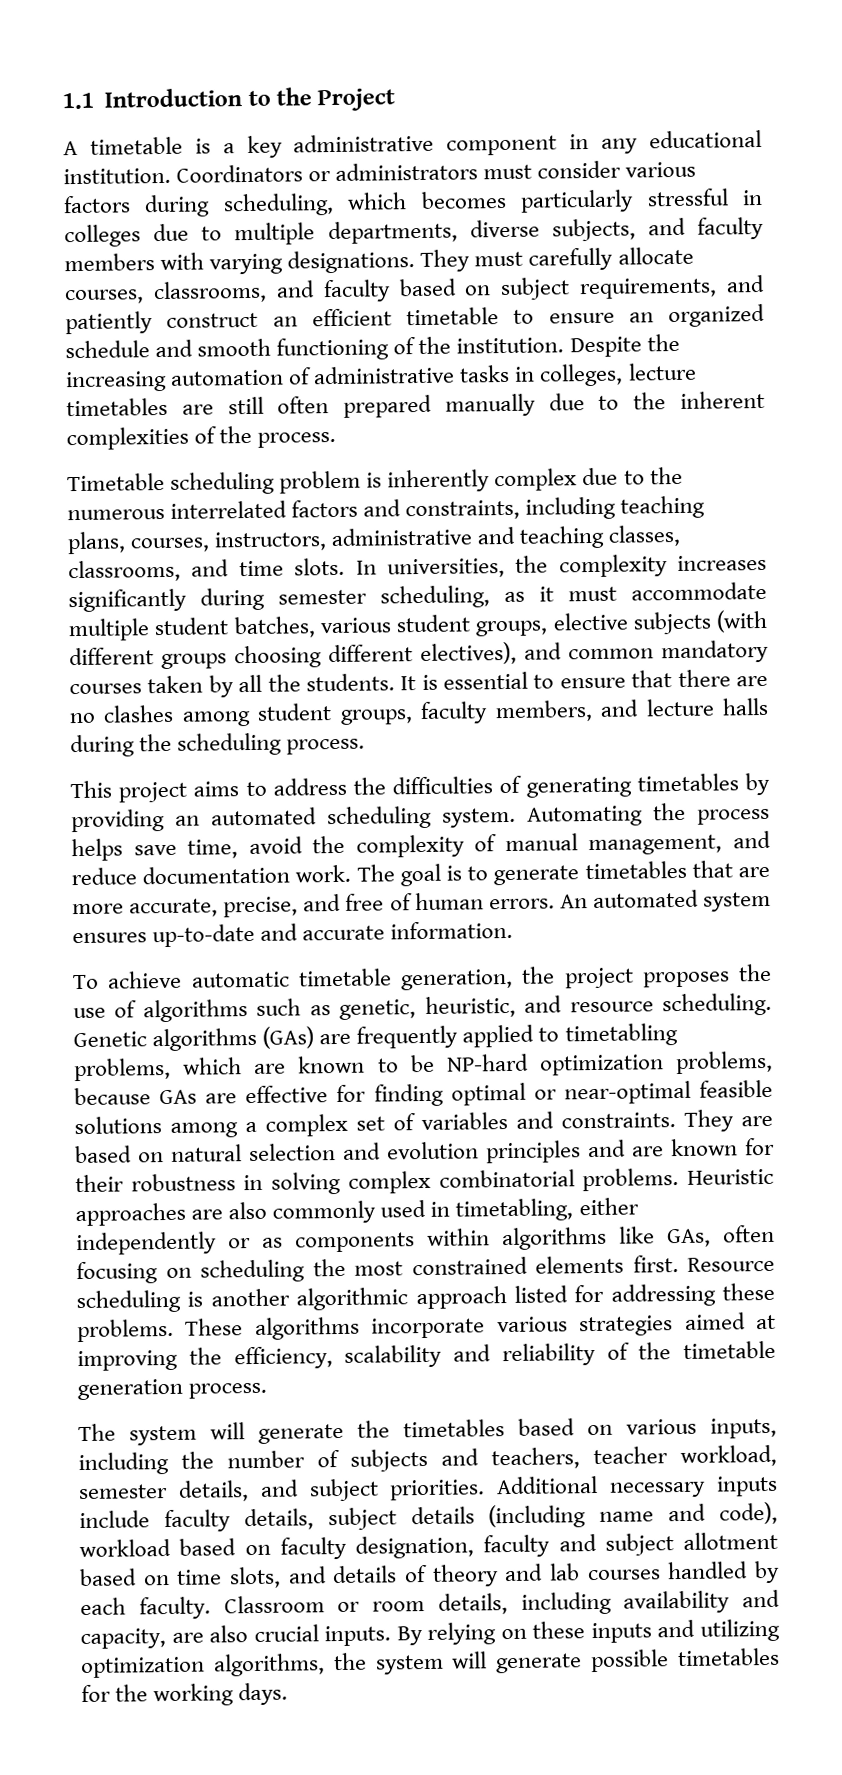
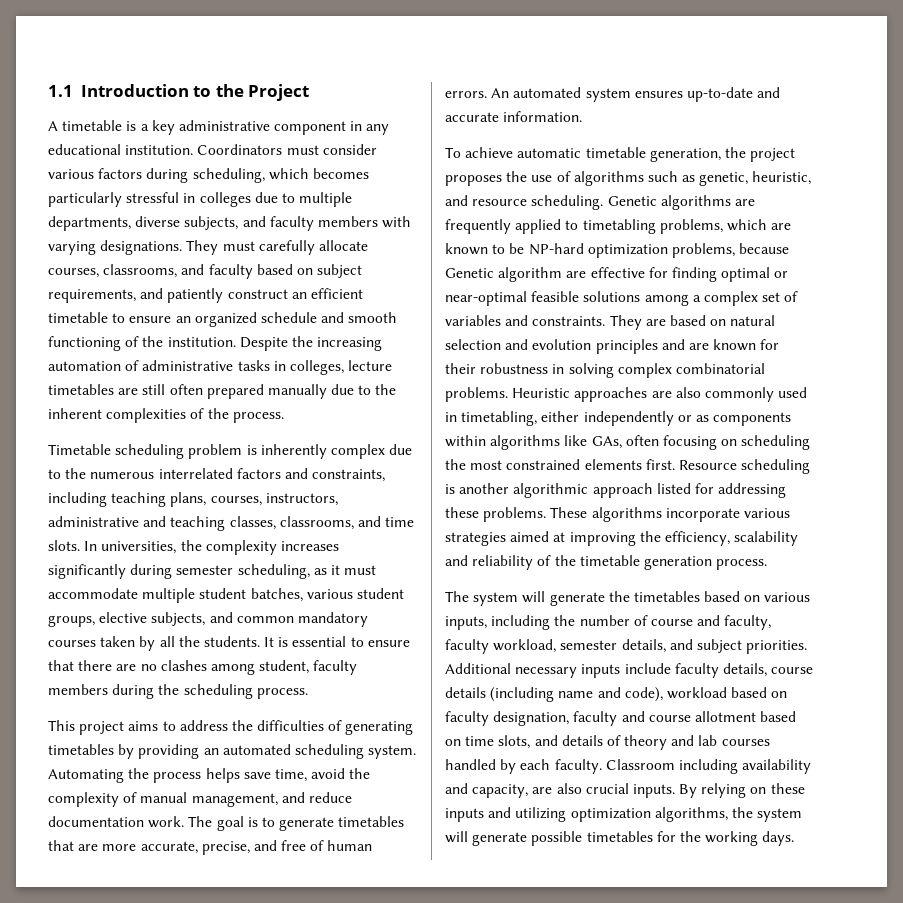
- Coordinators or administrators must consider various factors during scheduling, which becomes particularly stressful in colleges due to multiple departments, diverse subjects, and faculty members with varying designations.
+ Coordinators must consider various factors during scheduling, which becomes particularly stressful in colleges due to multiple departments, diverse subjects, and faculty members with varying designations.
- In universities, the complexity increases significantly during semester scheduling, as it must accommodate multiple student batches, various student groups, elective subjects (with different groups choosing different electives), and common mandatory courses taken by all the students.
+ In universities, the complexity increases significantly during semester scheduling, as it must accommodate multiple student batches, various student groups, elective subjects, and common mandatory courses taken by all the students.
- It is essential to ensure that there are no clashes among student groups, faculty members, and lecture halls during the scheduling process.
+ It is essential to ensure that there are no clashes among student, faculty members during the scheduling process.
- Genetic algorithms (GAs) are frequently applied to timetabling problems, which are known to be NP-hard optimization problems, because GAs are effective for finding optimal or near-optimal feasible solutions among a complex set of variables and constraints.
+ Genetic algorithms are frequently applied to timetabling problems, which are known to be NP-hard optimization problems, because Genetic algorithm are effective for finding optimal or near-optimal feasible solutions among a complex set of variables and constraints.
- The system will generate the timetables based on various inputs, including the number of subjects and teachers, teacher workload, semester details, and subject priorities.
+ The system will generate the timetables based on various inputs, including the number of course and faculty, faculty workload, semester details, and subject priorities.
- Additional necessary inputs include faculty details, subject details (including name and code), workload based on faculty designation, faculty and subject allotment based on time slots, and details of theory and lab courses handled by each faculty.
+ Additional necessary inputs include faculty details, course details (including name and code), workload based on faculty designation, faculty and course allotment based on time slots, and details of theory and lab courses handled by each faculty.
- Classroom or room details, including availability and capacity, are also crucial inputs.
+ Classroom including availability and capacity, are also crucial inputs.

